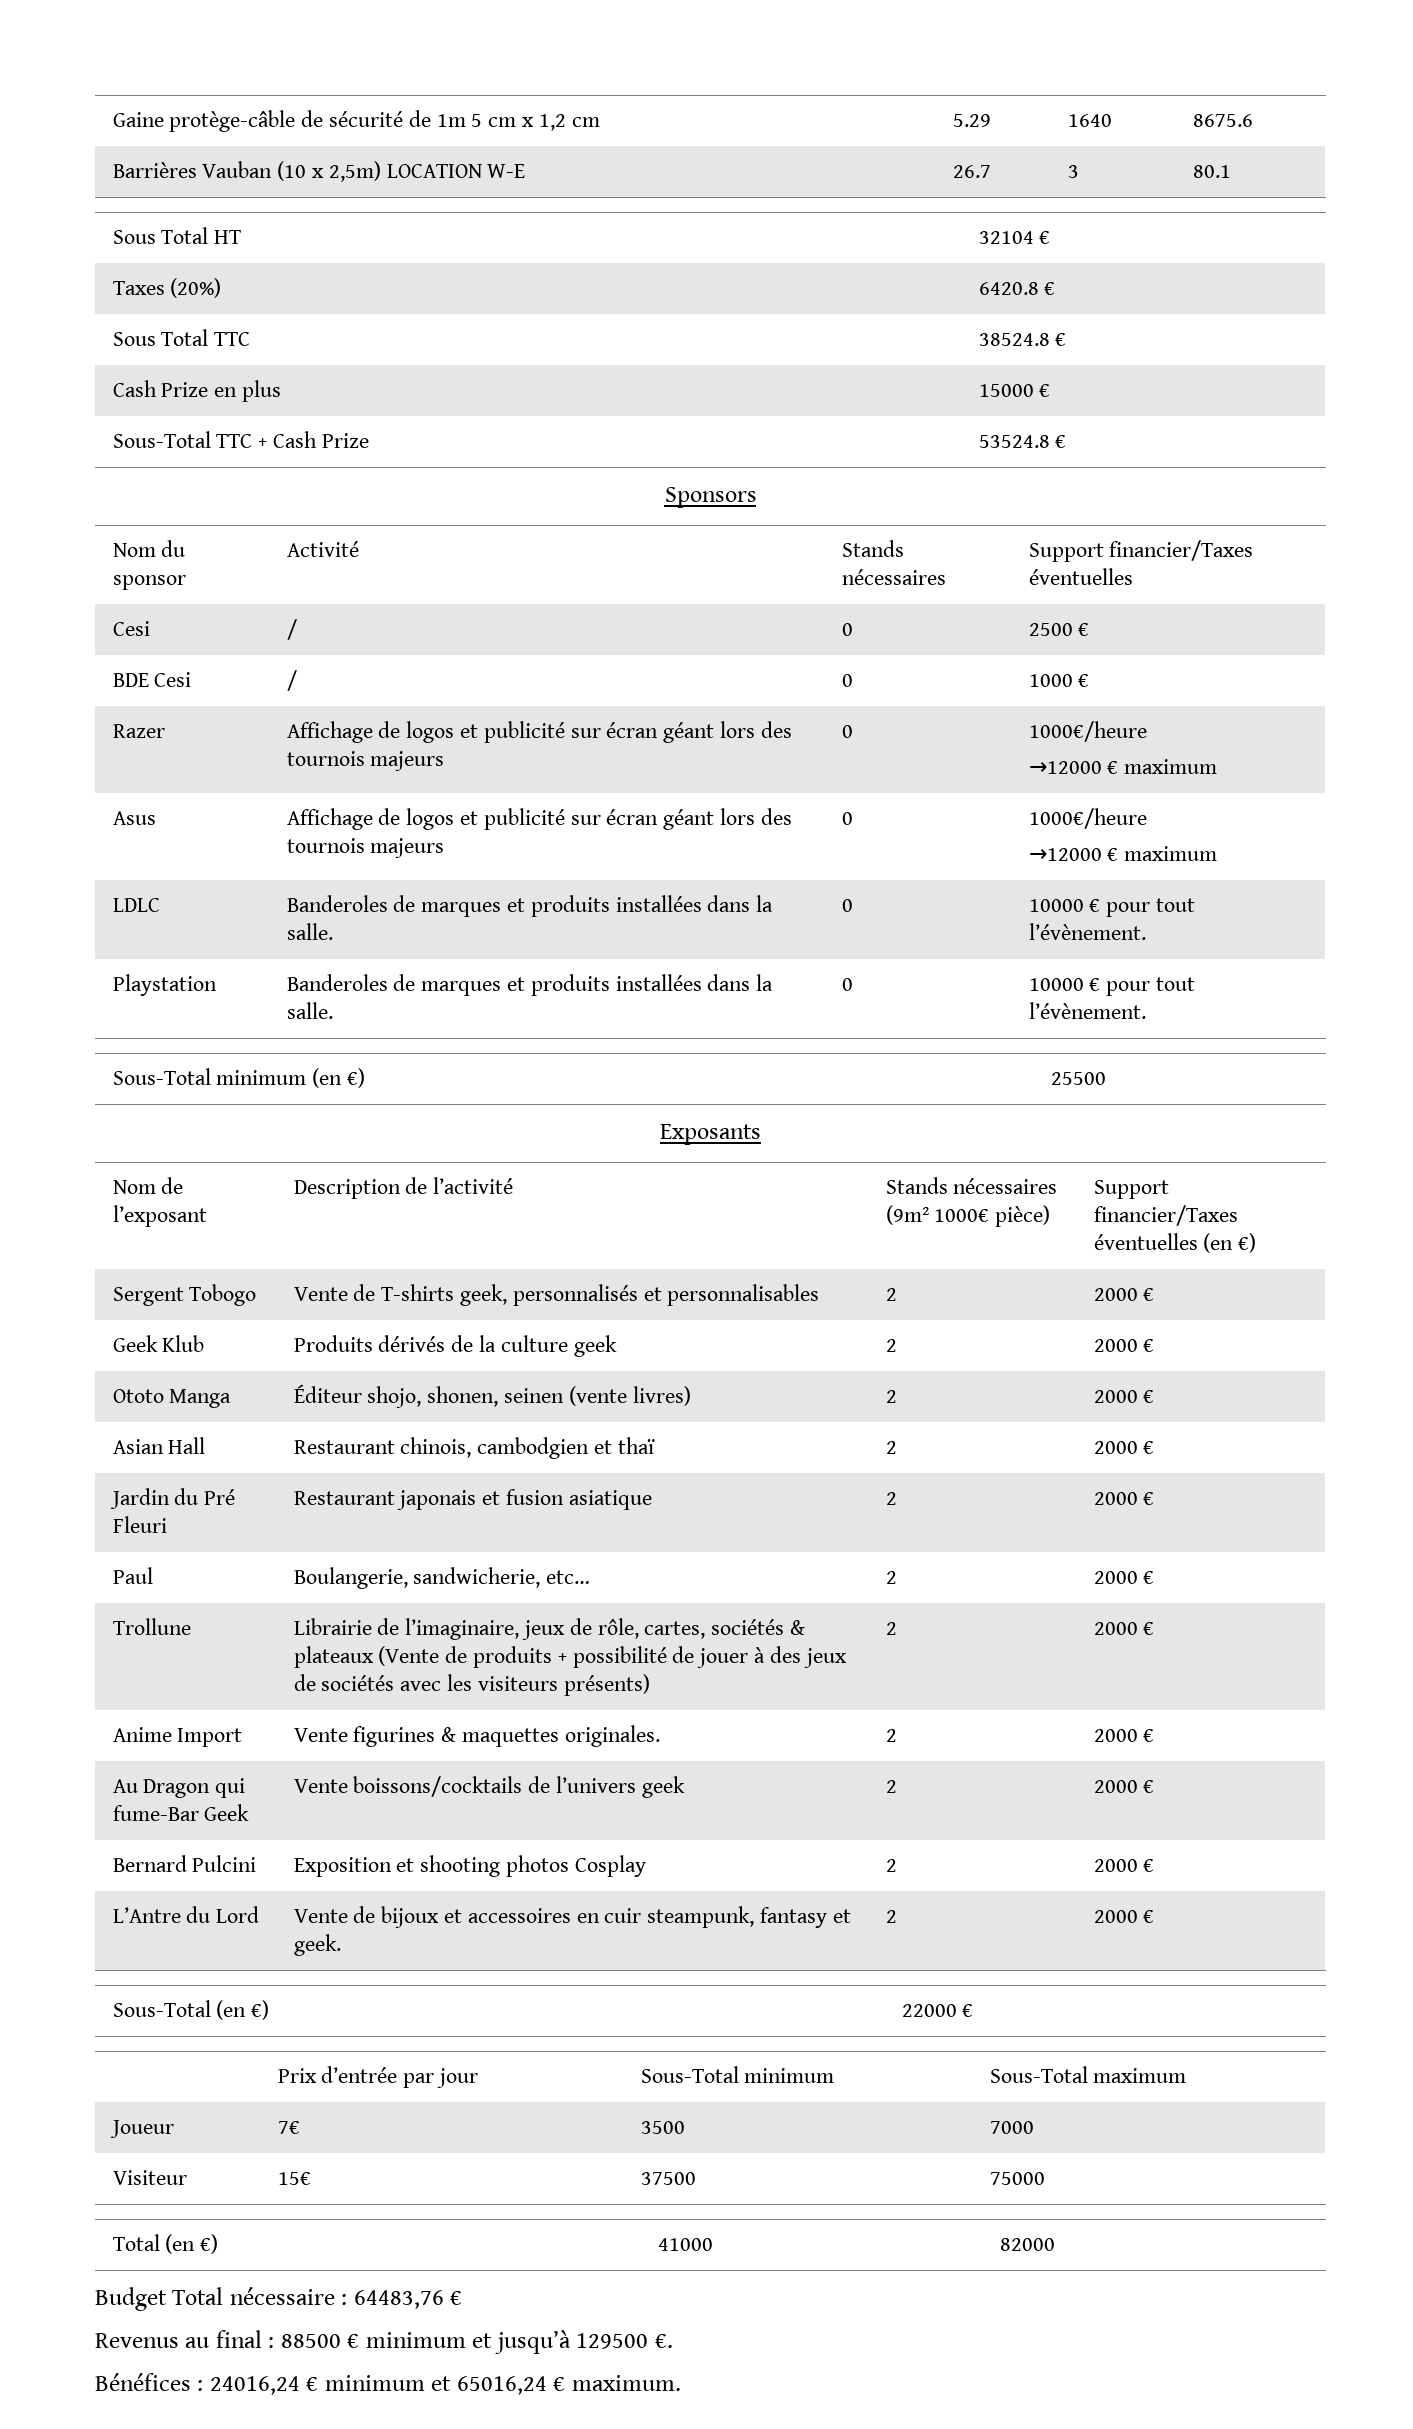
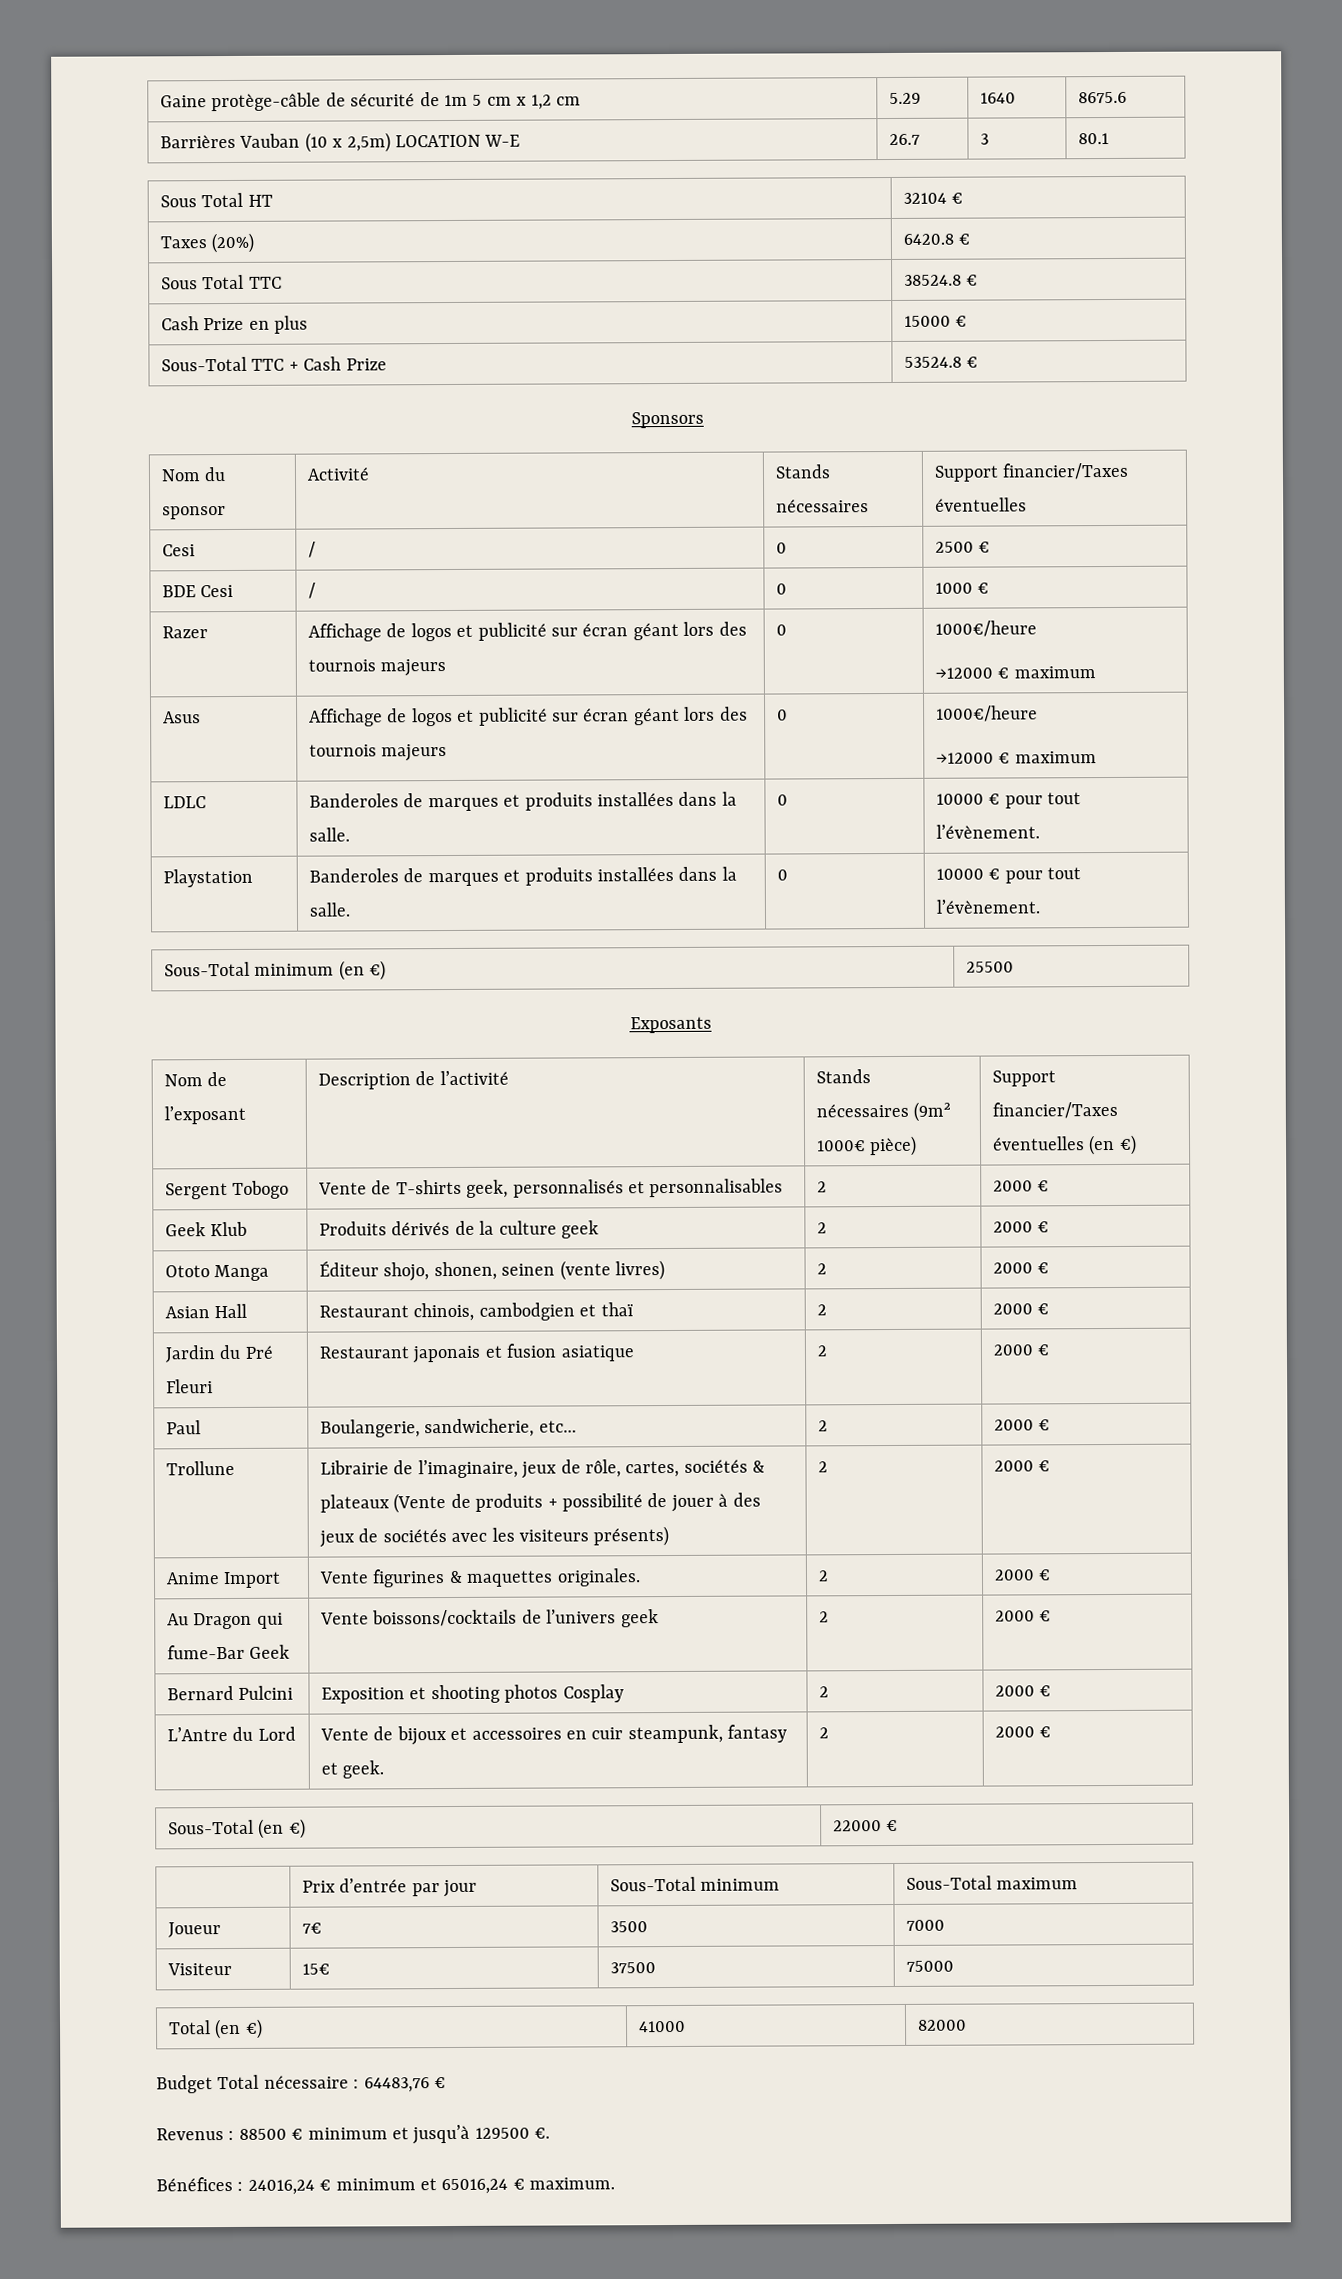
- Revenus au final : 88500 € minimum et jusqu’à 129500 €.
+ Revenus : 88500 € minimum et jusqu’à 129500 €.

